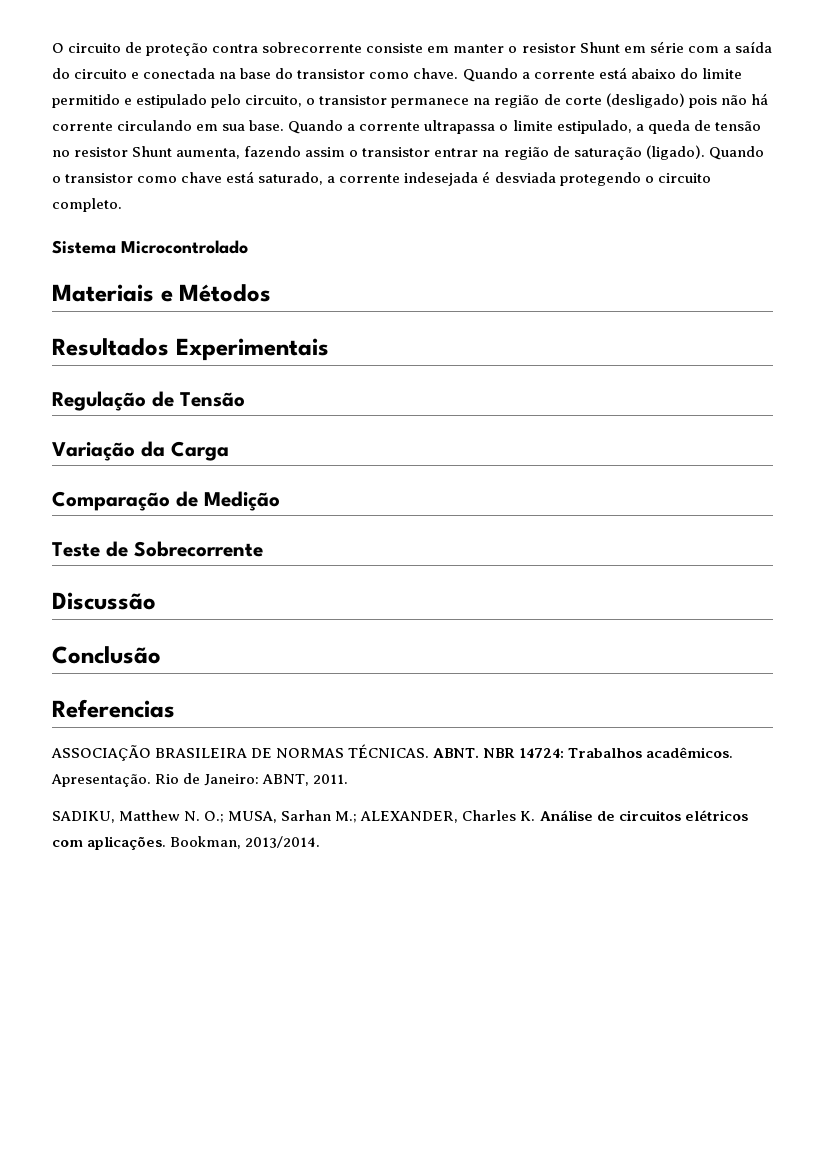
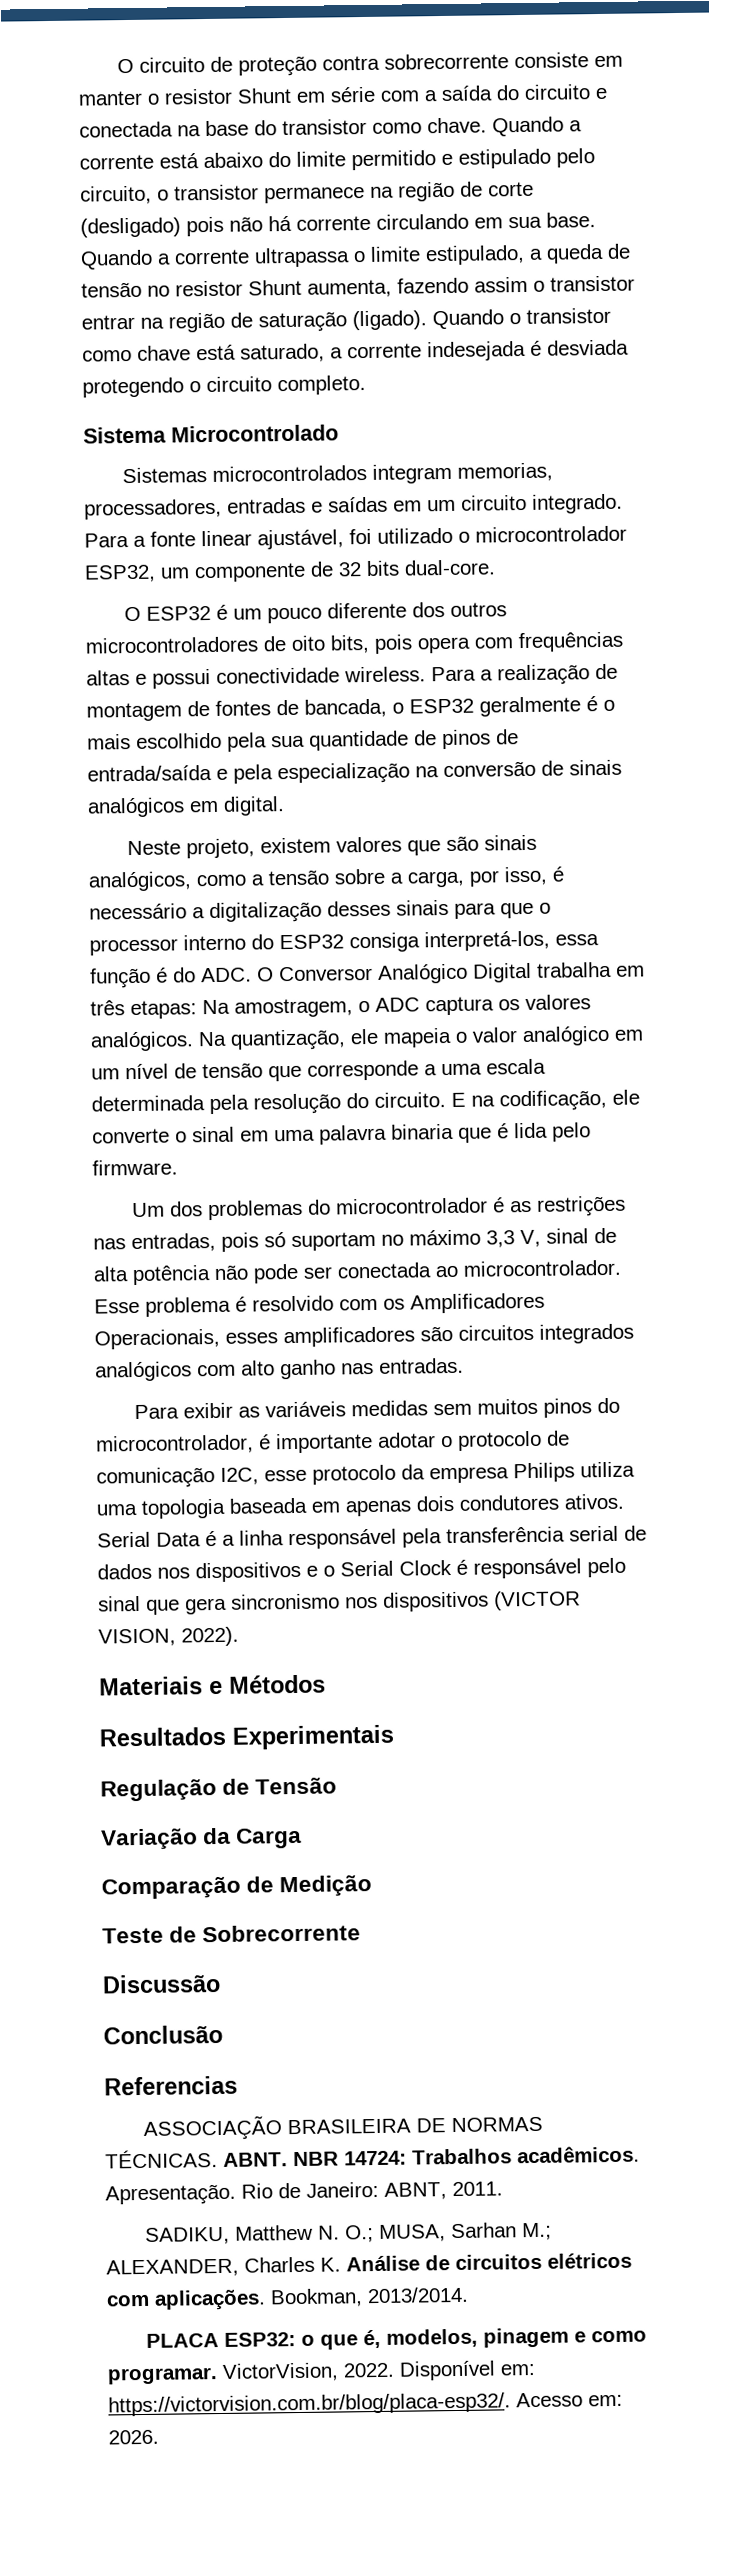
+ Sistemas microcontrolados integram memorias, processadores, entradas e saídas em um circuito integrado. Para a fonte linear ajustável, foi utilizado o microcontrolador ESP32, um componente de 32 bits dual-core.
+ O ESP32 é um pouco diferente dos outros microcontroladores de oito bits, pois opera com frequências altas e possui conectividade wireless. Para a realização de montagem de fontes de bancada, o ESP32 geralmente é o mais escolhido pela sua quantidade de pinos de entrada/saída e pela especialização na conversão de sinais analógicos em digital.
+ Neste projeto, existem valores que são sinais analógicos, como a tensão sobre a carga, por isso, é necessário a digitalização desses sinais para que o processor interno do ESP32 consiga interpretá-los, essa função é do ADC. O Conversor Analógico Digital trabalha em três etapas: Na amostragem, o ADC captura os valores analógicos. Na quantização, ele mapeia o valor analógico em um nível de tensão que corresponde a uma escala determinada pela resolução do circuito. E na codificação, ele converte o sinal em uma palavra binaria que é lida pelo firmware.
+ Um dos problemas do microcontrolador é as restrições nas entradas, pois só suportam no máximo 3,3 V, sinal de alta potência não pode ser conectada ao microcontrolador. Esse problema é resolvido com os Amplificadores Operacionais, esses amplificadores são circuitos integrados analógicos com alto ganho nas entradas.
+ Para exibir as variáveis medidas sem muitos pinos do microcontrolador, é importante adotar o protocolo de comunicação I2C, esse protocolo da empresa Philips utiliza uma topologia baseada em apenas dois condutores ativos. Serial Data é a linha responsável pela transferência serial de dados nos dispositivos e o Serial Clock é responsável pelo sinal que gera sincronismo nos dispositivos (VICTOR VISION, 2022).
+ PLACA ESP32: o que é, modelos, pinagem e como programar. VictorVision, 2022. Disponível em: https://victorvision.com.br/blog/placa-esp32/. Acesso em: 2026.

